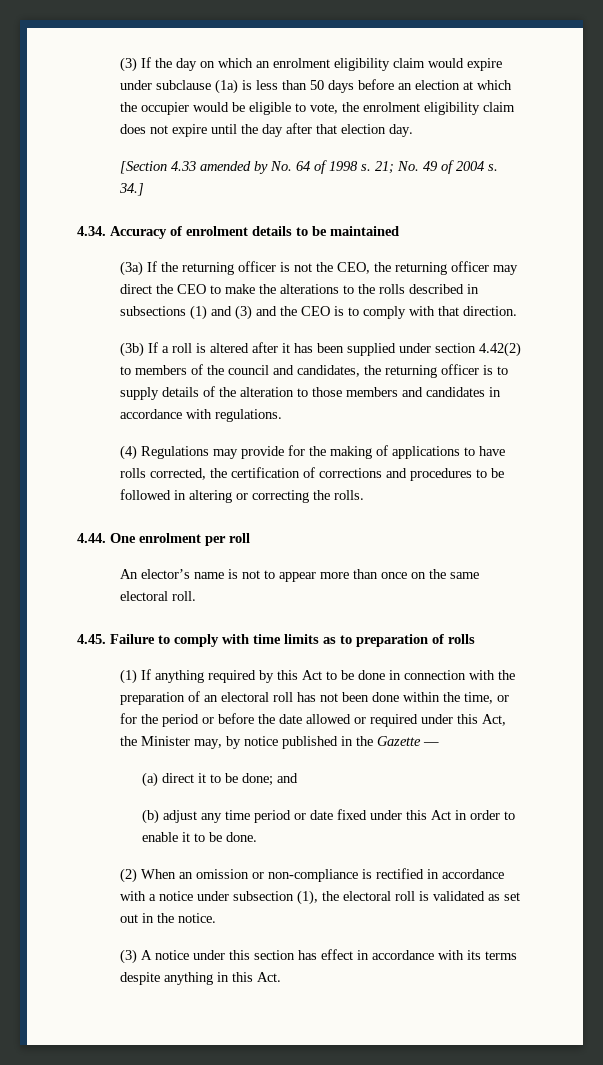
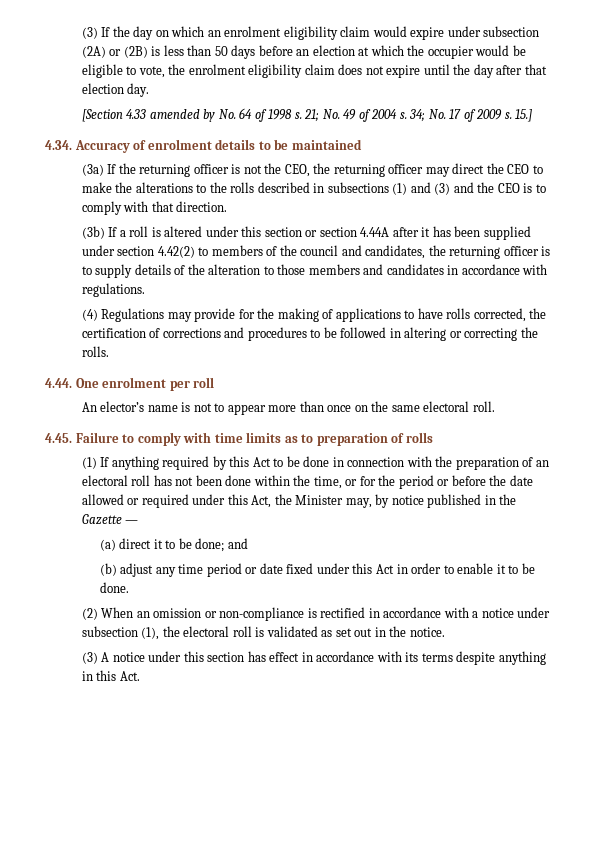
- (3) If the day on which an enrolment eligibility claim would expire under subclause (1a) is less than 50 days before an election at which the occupier would be eligible to vote, the enrolment eligibility claim does not expire until the day after that election day.
+ (3) If the day on which an enrolment eligibility claim would expire under subsection (2A) or (2B) is less than 50 days before an election at which the occupier would be eligible to vote, the enrolment eligibility claim does not expire until the day after that election day.
- 34.]
+ 34; No. 17 of 2009 s. 15.]
- (3b) If a roll is altered after it has been supplied under section 4.42(2) to members of the council and candidates, the returning officer is to supply details of the alteration to those members and candidates in accordance with regulations.
+ (3b) If a roll is altered under this section or section 4.44A after it has been supplied under section 4.42(2) to members of the council and candidates, the returning officer is to supply details of the alteration to those members and candidates in accordance with regulations.

